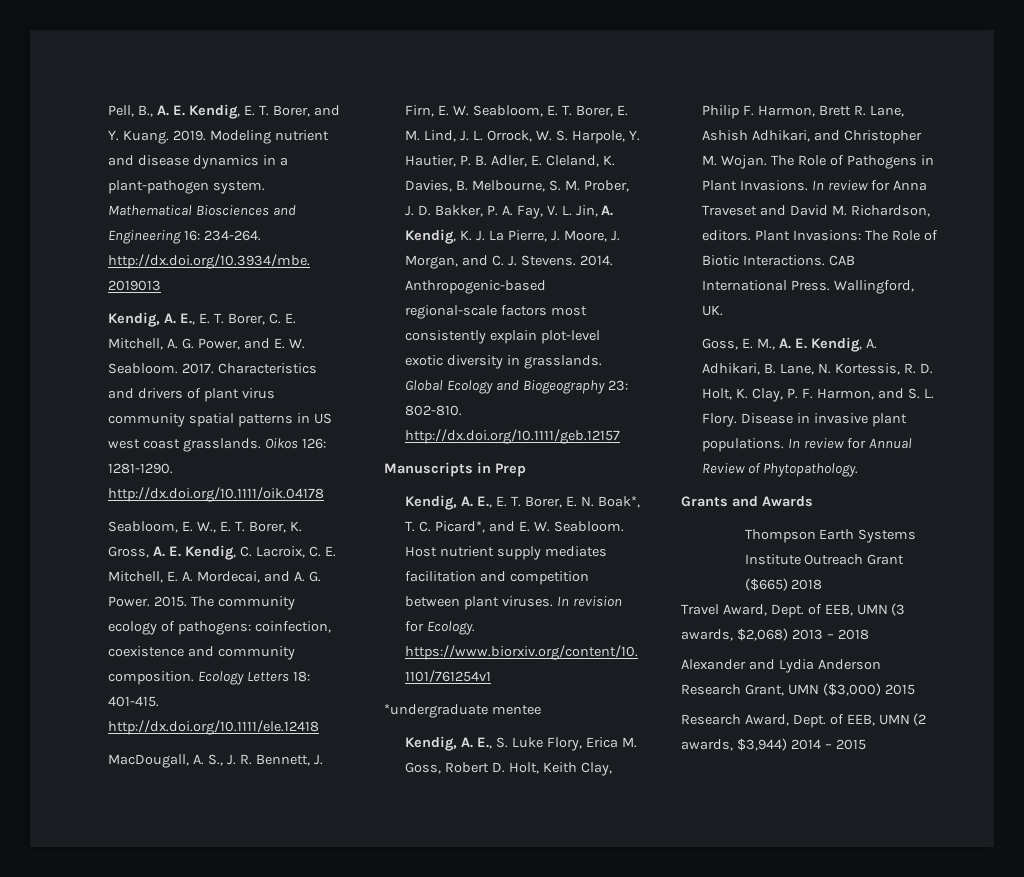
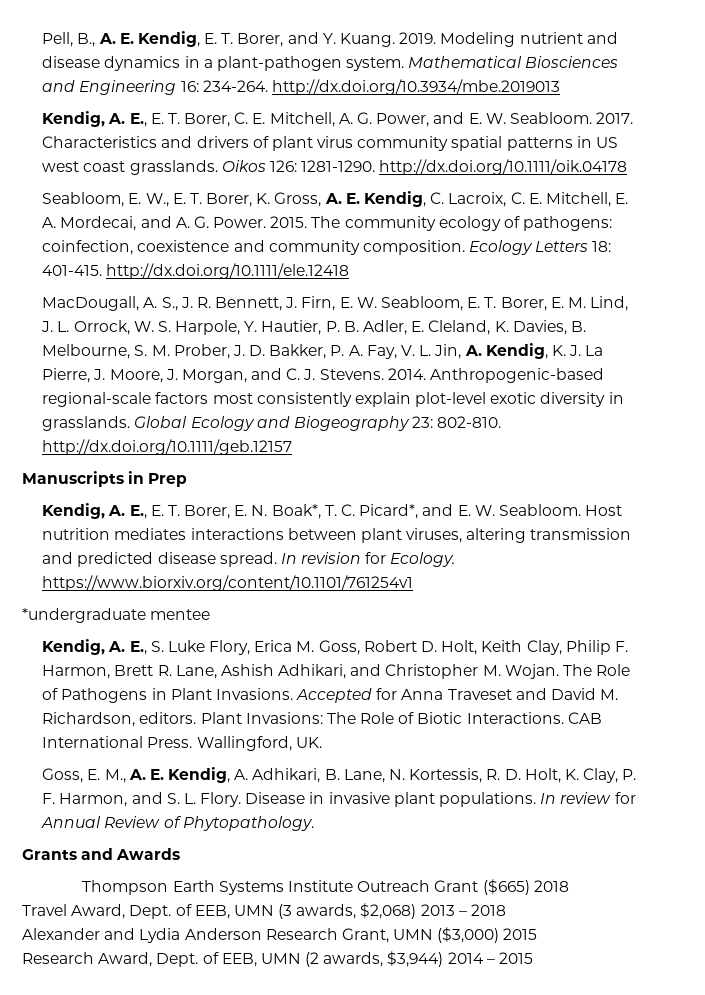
- Host nutrient supply mediates facilitation and competition between plant viruses.
+ Host nutrition mediates interactions between plant viruses, altering transmission and predicted disease spread.
- In review for Anna Traveset and David M. Richardson, editors.
+ Accepted for Anna Traveset and David M. Richardson, editors.

